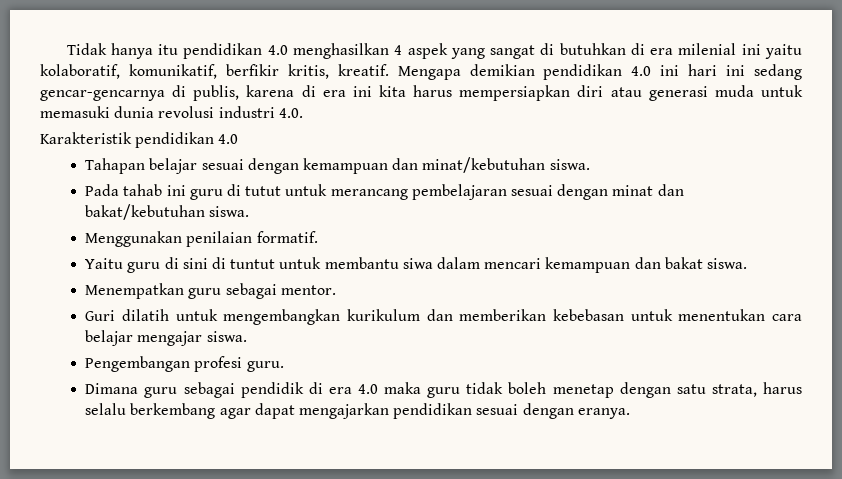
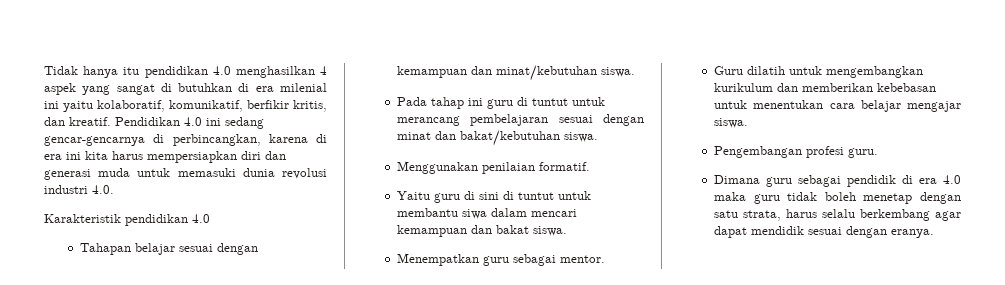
- Tidak hanya itu pendidikan 4.0 menghasilkan 4 aspek yang sangat di butuhkan di era milenial ini yaitu kolaboratif, komunikatif, berfikir kritis, kreatif. Mengapa demikian pendidikan 4.0 ini hari ini sedang gencar-gencarnya di publis, karena di era ini kita harus mempersiapkan diri atau generasi muda untuk memasuki dunia revolusi industri 4.0.
+ Tidak hanya itu pendidikan 4.0 menghasilkan 4 aspek yang sangat di butuhkan di era milenial ini yaitu kolaboratif, komunikatif, berfikir kritis, dan kreatif. Pendidikan 4.0 ini sedang gencar-gencarnya di perbincangkan, karena di era ini kita harus mempersiapkan diri dan generasi muda untuk memasuki dunia revolusi industri 4.0.
- Pada tahab ini guru di tutut untuk merancang pembelajaran sesuai dengan minat dan bakat/kebutuhan siswa.
+ Pada tahap ini guru di tuntut untuk merancang pembelajaran sesuai dengan minat dan bakat/kebutuhan siswa.
- Guri dilatih untuk mengembangkan kurikulum dan memberikan kebebasan untuk menentukan cara belajar mengajar siswa.
+ Guru dilatih untuk mengembangkan kurikulum dan memberikan kebebasan untuk menentukan cara belajar mengajar siswa.
- Dimana guru sebagai pendidik di era 4.0 maka guru tidak boleh menetap dengan satu strata, harus selalu berkembang agar dapat mengajarkan pendidikan sesuai dengan eranya.
+ Dimana guru sebagai pendidik di era 4.0 maka guru tidak boleh menetap dengan satu strata, harus selalu berkembang agar dapat mendidik sesuai dengan eranya.

